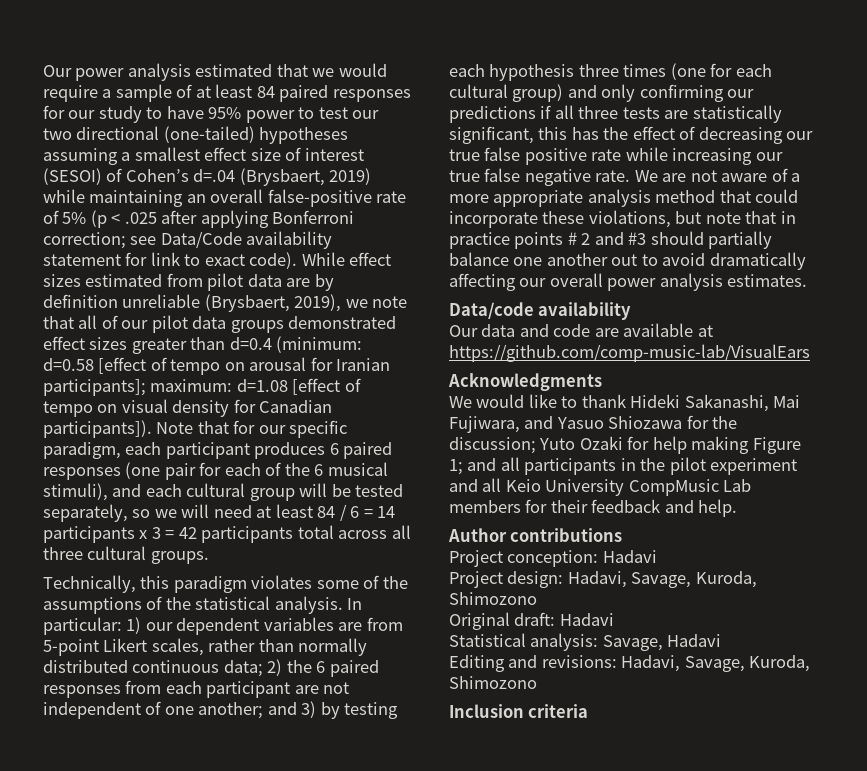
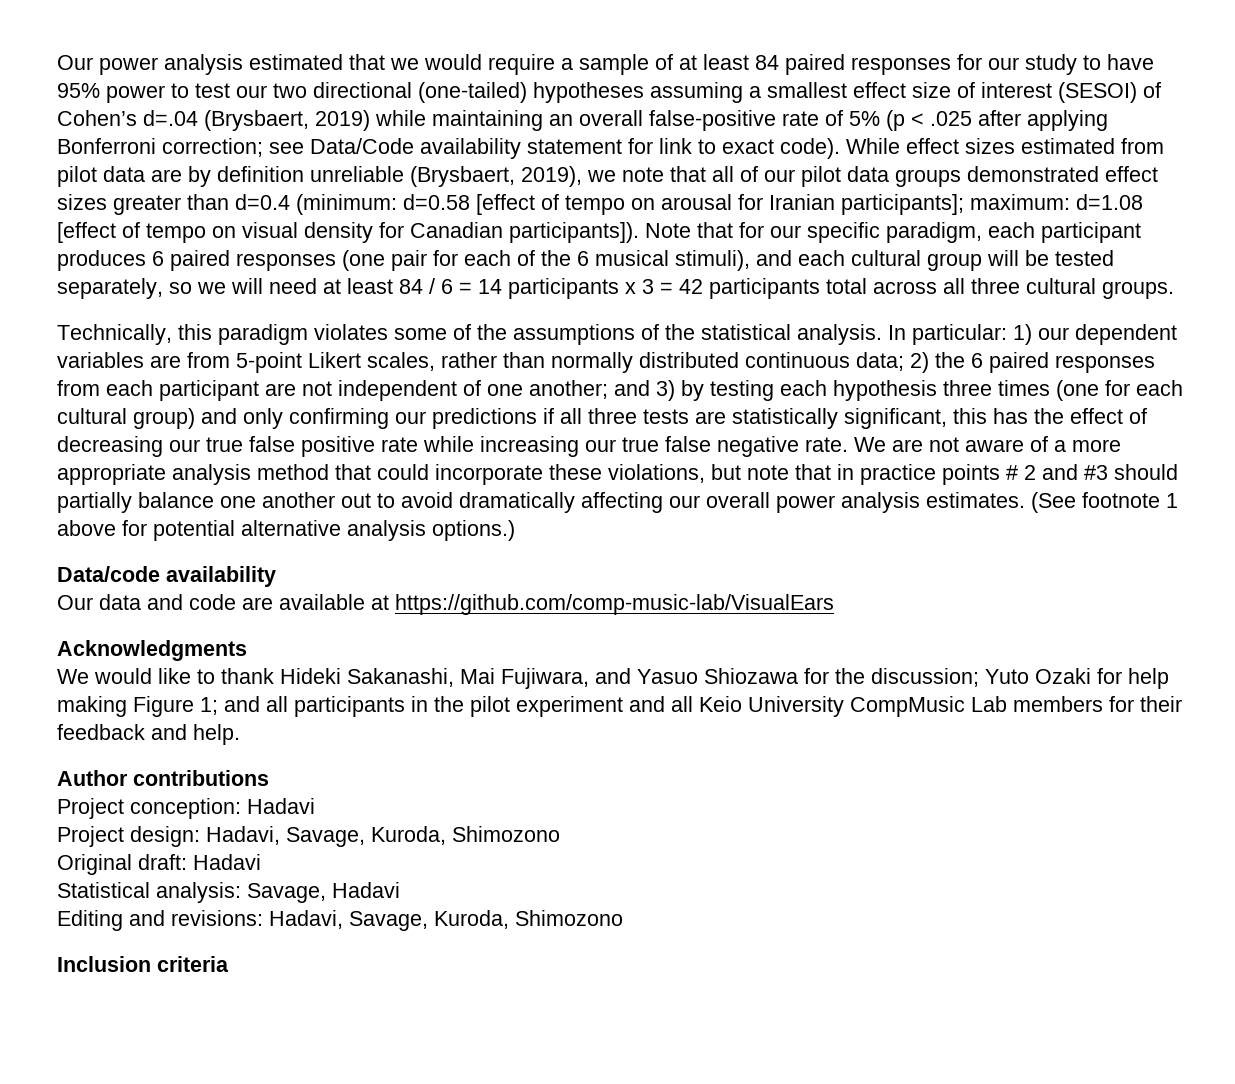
+ (See footnote 1 above for potential alternative analysis options.)

